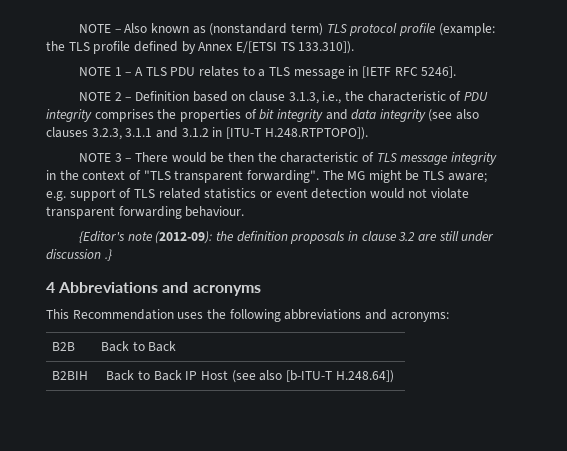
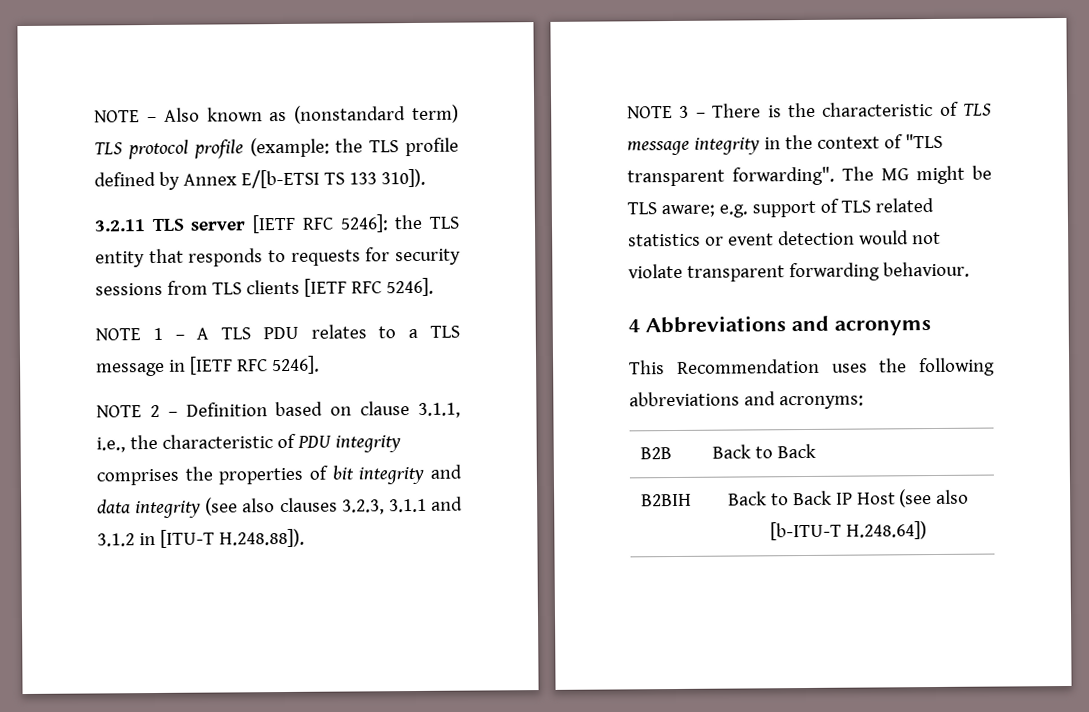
- NOTE – Also known as (nonstandard term) TLS protocol profile (example: the TLS profile defined by Annex E/[ETSI TS 133.310]).
+ NOTE – Also known as (nonstandard term) TLS protocol profile (example: the TLS profile defined by Annex E/[b-ETSI TS 133 310]).
+ 3.2.11 TLS server [IETF RFC 5246]: the TLS entity that responds to requests for security sessions from TLS clients [IETF RFC 5246].
- NOTE 2 – Definition based on clause 3.1.3, i.e., the characteristic of PDU integrity comprises the properties of bit integrity and data integrity (see also clauses 3.2.3, 3.1.1 and 3.1.2 in [ITU-T H.248.RTPTOPO]).
+ NOTE 2 – Definition based on clause 3.1.1, i.e., the characteristic of PDU integrity comprises the properties of bit integrity and data integrity (see also clauses 3.2.3, 3.1.1 and 3.1.2 in [ITU-T H.248.88]).
- NOTE 3 – There would be then the characteristic of TLS message integrity in the context of "TLS transparent forwarding".
+ NOTE 3 – There is the characteristic of TLS message integrity in the context of "TLS transparent forwarding".
- {Editor's note (2012-09): the definition proposals in clause 3.2 are still under discussion .}

